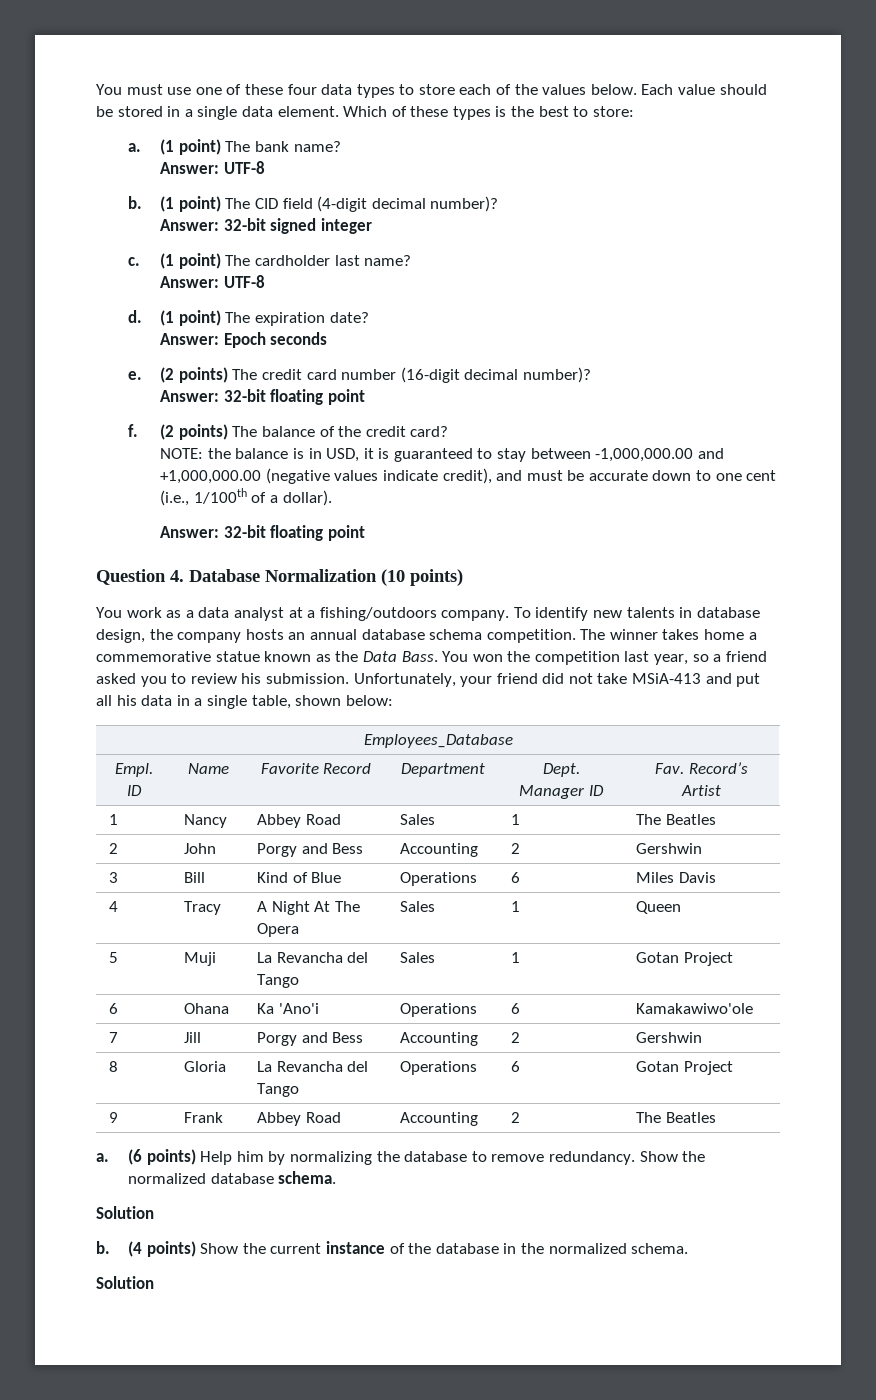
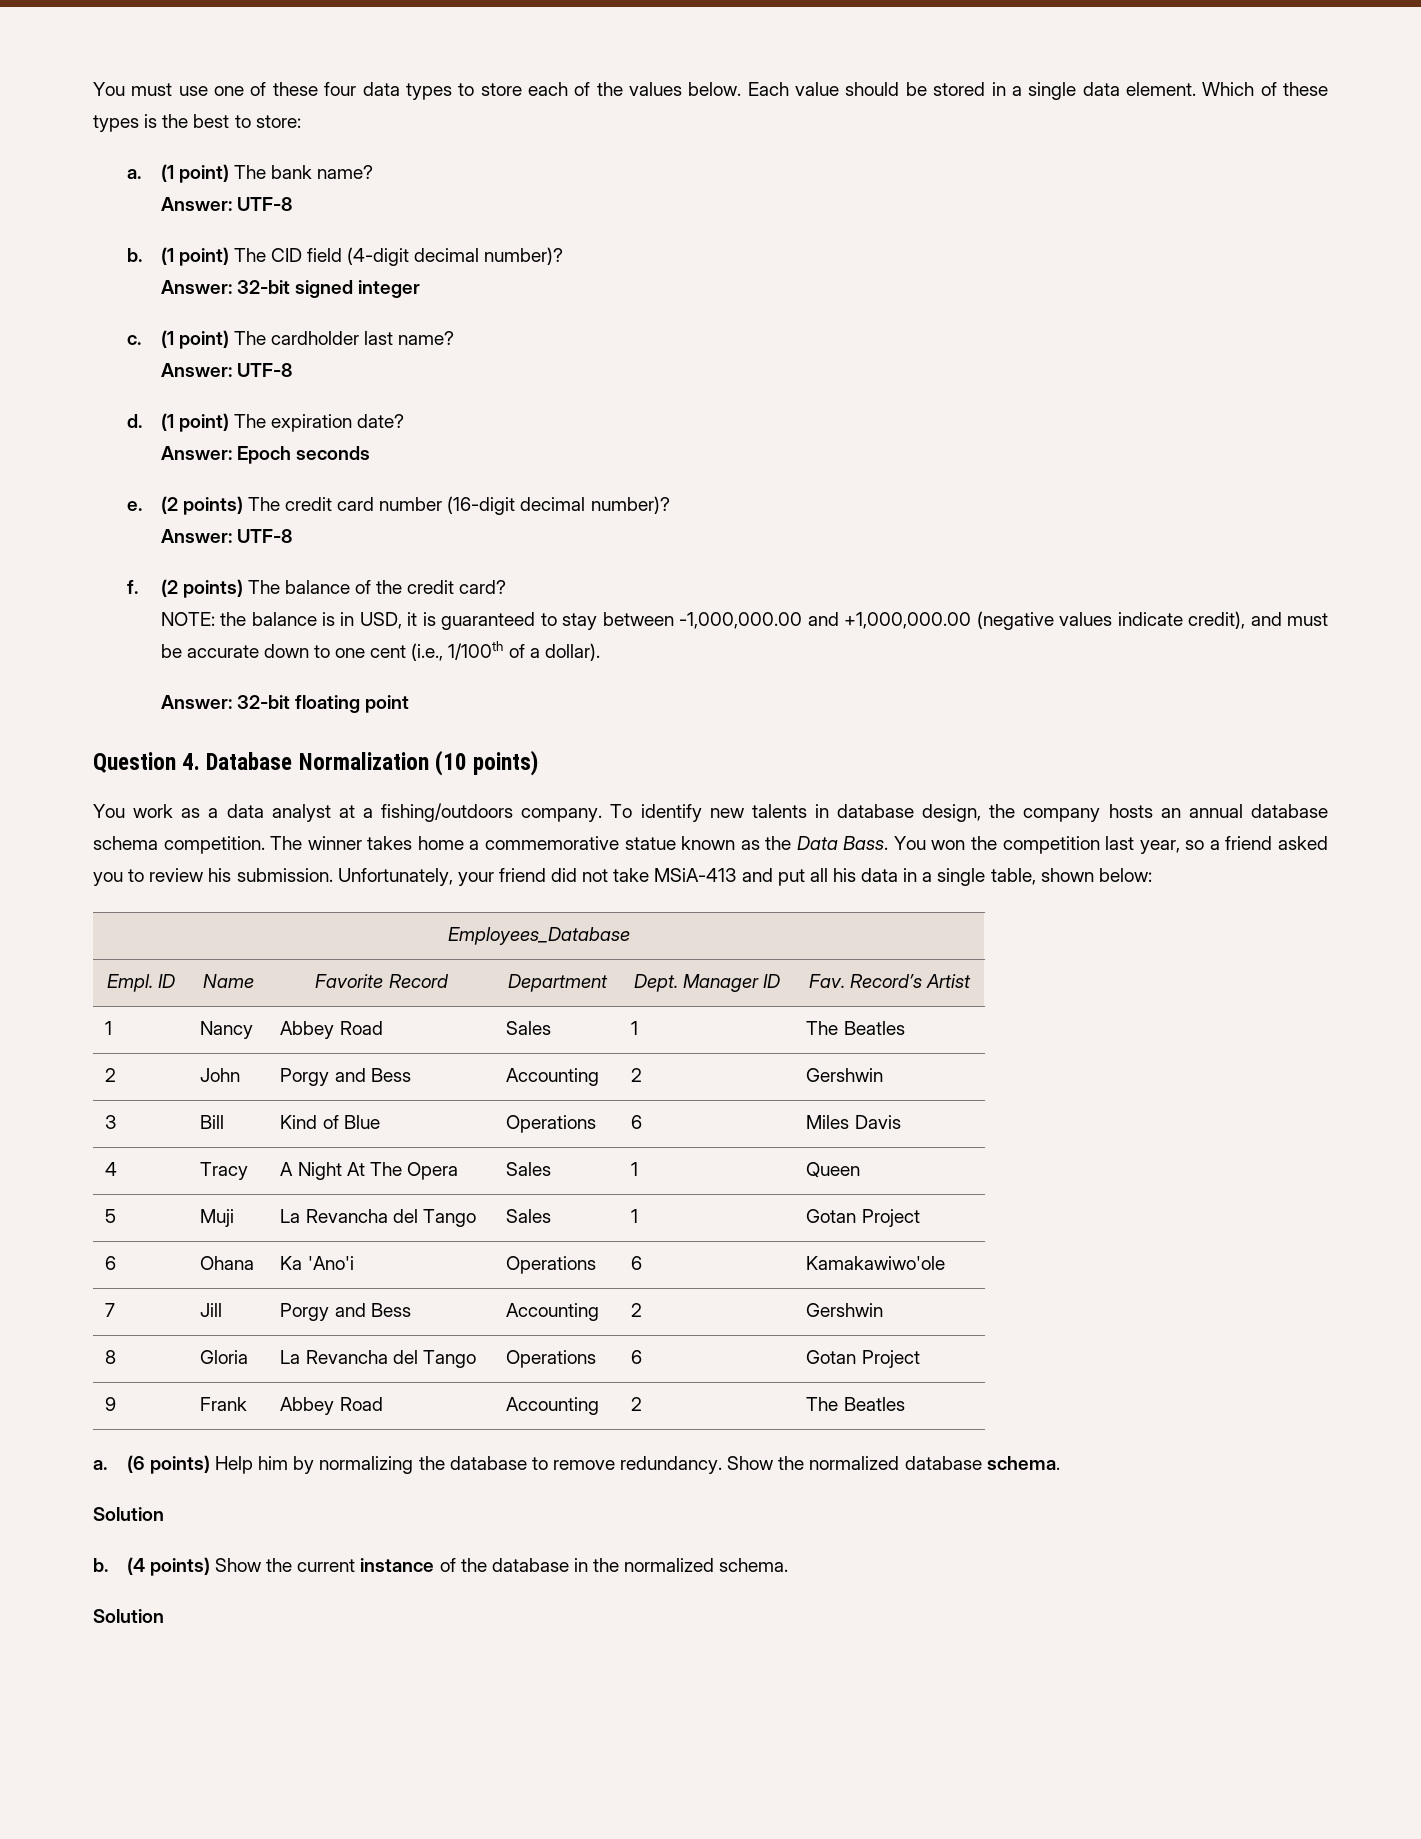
  (2 points) The credit card number (16-digit decimal number)?
- Answer: 32-bit floating point
+ Answer: UTF-8

